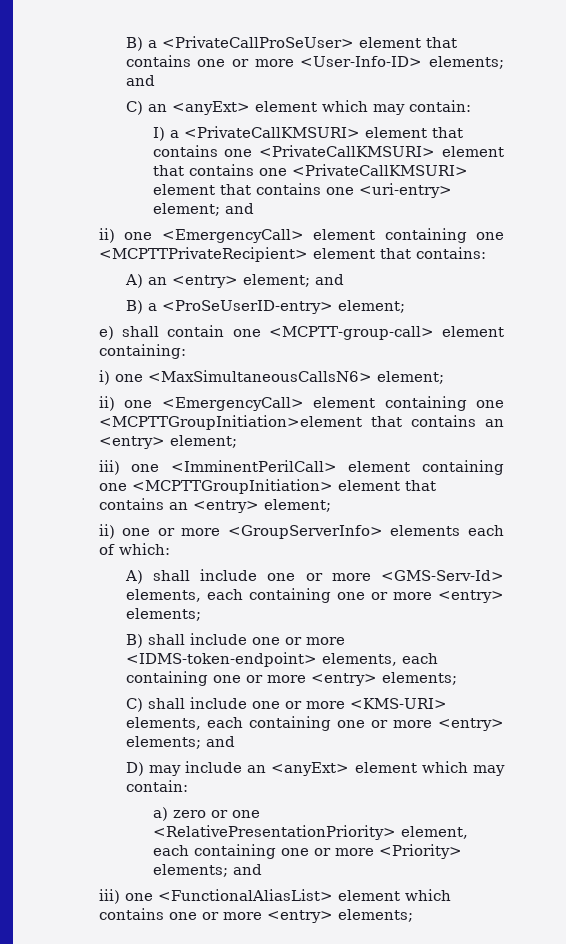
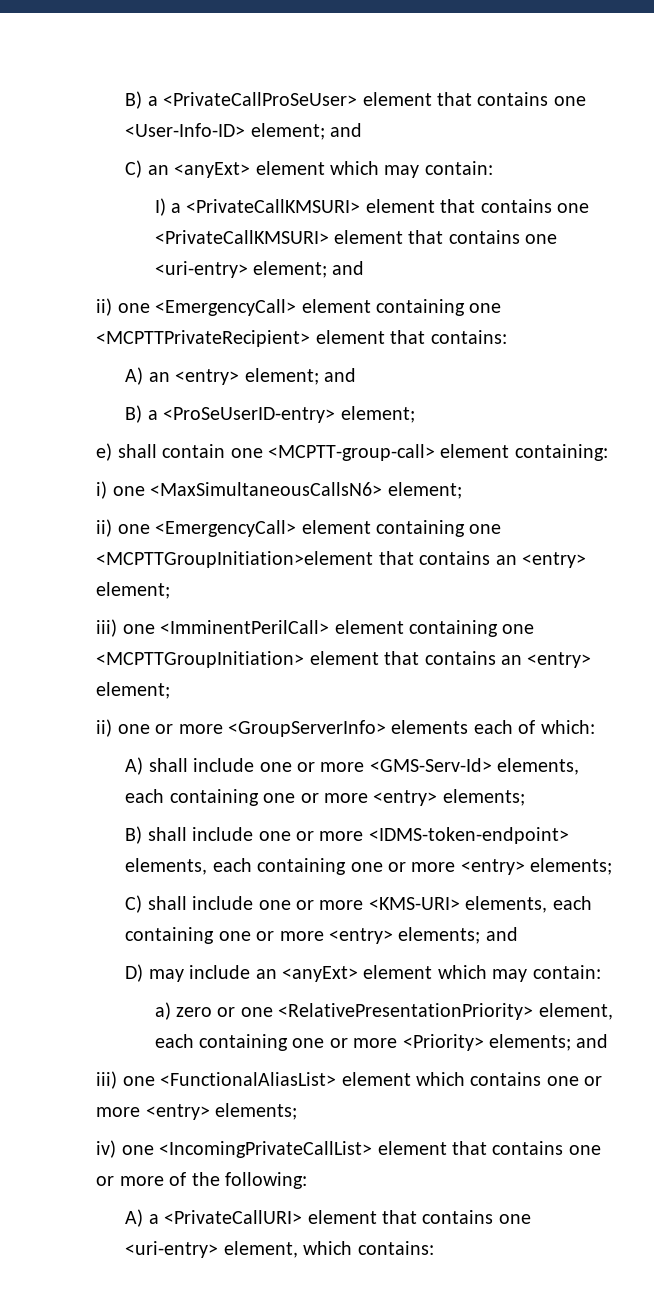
- B) a <PrivateCallProSeUser> element that contains one or more <User-Info-ID> elements; and
+ B) a <PrivateCallProSeUser> element that contains one <User-Info-ID> element; and
- I) a <PrivateCallKMSURI> element that contains one <PrivateCallKMSURI> element that contains one <PrivateCallKMSURI> element that contains one <uri-entry> element; and
+ I) a <PrivateCallKMSURI> element that contains one <PrivateCallKMSURI> element that contains one <uri-entry> element; and
+ iv) one <IncomingPrivateCallList> element that contains one or more of the following:
+ A) a <PrivateCallURI> element that contains one <uri-entry> element, which contains:

